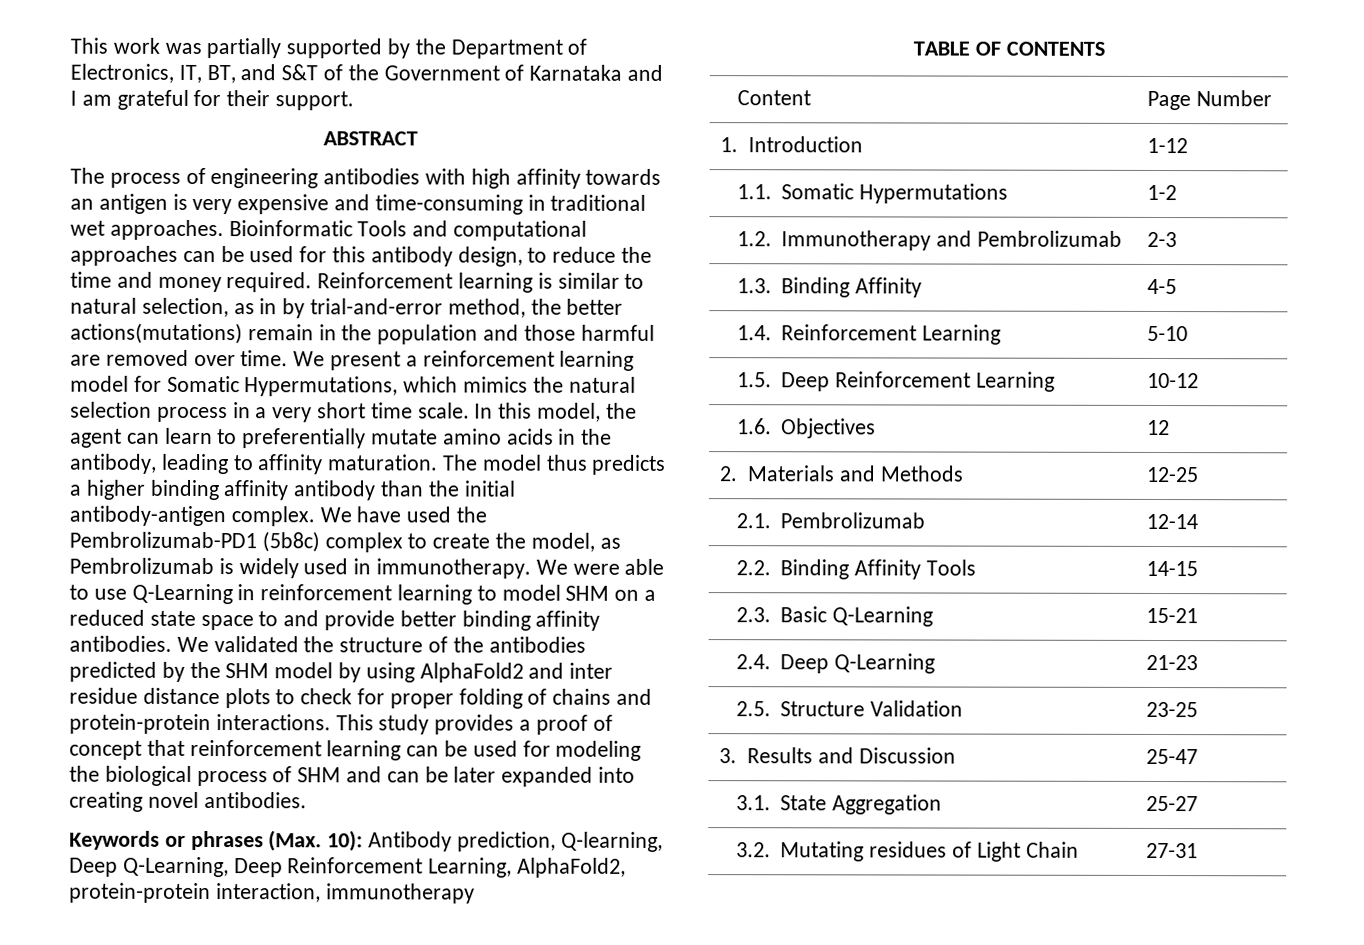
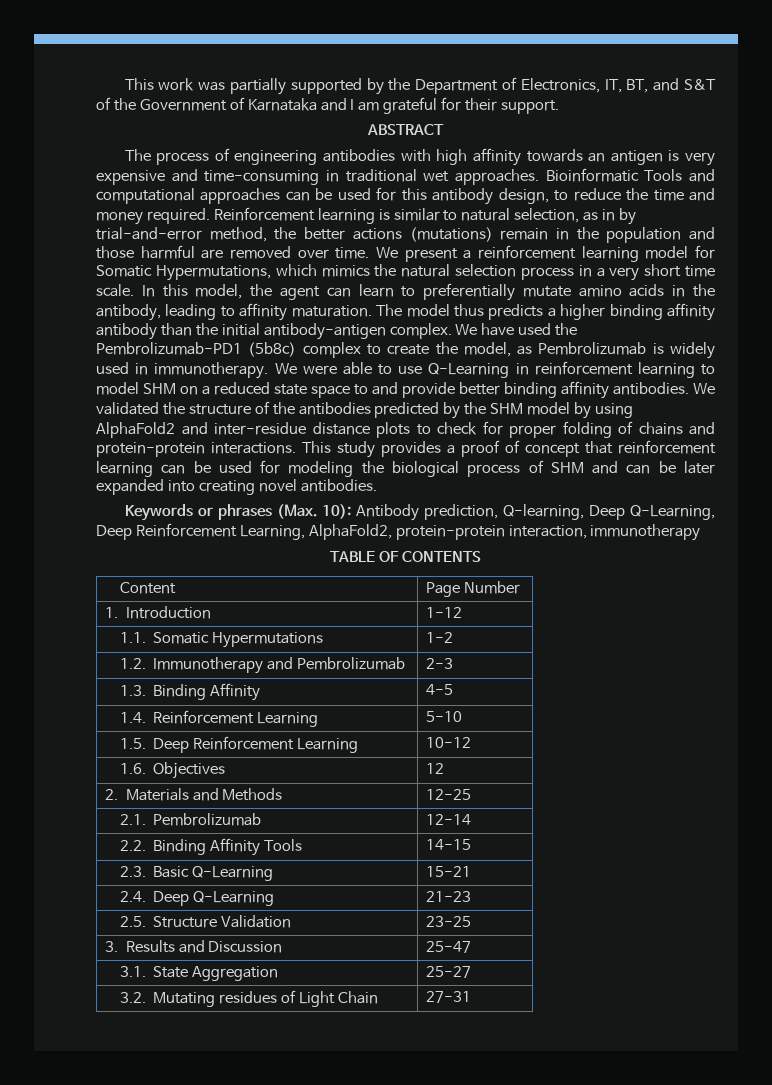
- Reinforcement learning is similar to natural selection, as in by trial-and-error method, the better actions(mutations) remain in the population and those harmful are removed over time.
+ Reinforcement learning is similar to natural selection, as in by trial-and-error method, the better actions (mutations) remain in the population and those harmful are removed over time.
- We validated the structure of the antibodies predicted by the SHM model by using AlphaFold2 and inter residue distance plots to check for proper folding of chains and protein-protein interactions.
+ We validated the structure of the antibodies predicted by the SHM model by using AlphaFold2 and inter-residue distance plots to check for proper folding of chains and protein-protein interactions.

